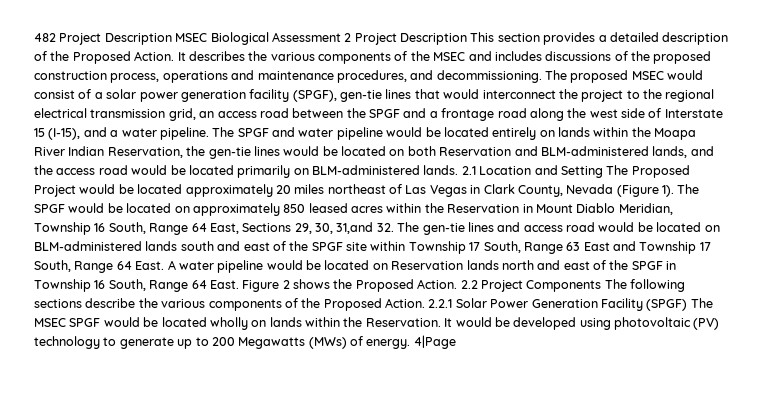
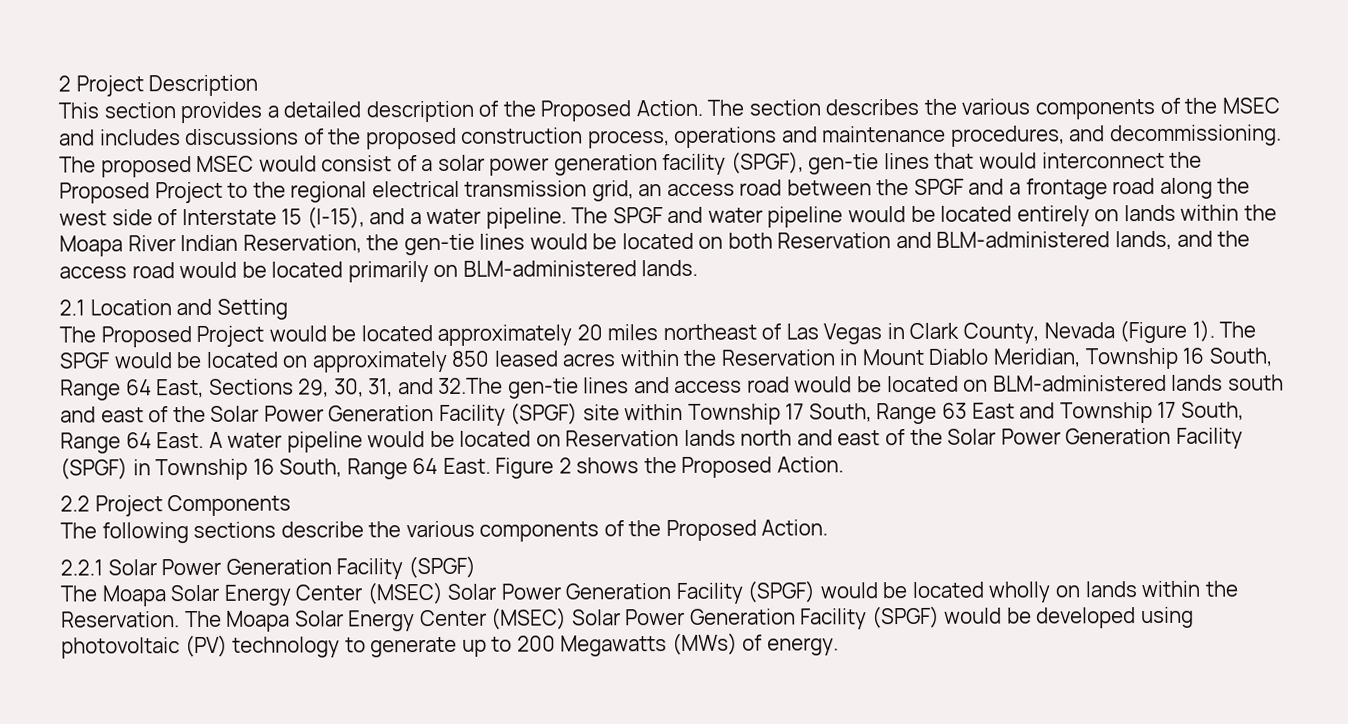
- 482 Project Description MSEC Biological Assessment 2 Project Description This section provides a detailed description of the Proposed Action.
+ 2 Project Description
+ This section provides a detailed description of the Proposed Action.
- It describes the various components of the MSEC and includes discussions of the proposed construction process, operations and maintenance procedures, and decommissioning.
+ The section describes the various components of the MSEC and includes discussions of the proposed construction process, operations and maintenance procedures, and decommissioning.
- The proposed MSEC would consist of a solar power generation facility (SPGF), gen-tie lines that would interconnect the project to the regional electrical transmission grid, an access road between the SPGF and a frontage road along the west side of Interstate 15 (I-15), and a water pipeline.
+ The proposed MSEC would consist of a solar power generation facility (SPGF), gen-tie lines that would interconnect the Proposed Project to the regional electrical transmission grid, an access road between the SPGF and a frontage road along the west side of Interstate 15 (I-15), and a water pipeline.
- The SPGF and water pipeline would be located entirely on lands within the Moapa River Indian Reservation, the gen-tie lines would be located on both Reservation and BLM-administered lands, and the access road would be located primarily on BLM-administered lands. 2.1 Location and Setting The Proposed Project would be located approximately 20 miles northeast of Las Vegas in Clark County, Nevada (Figure 1).
+ The SPGF and water pipeline would be located entirely on lands within the Moapa River Indian Reservation, the gen-tie lines would be located on both Reservation and BLM-administered lands, and the access road would be located primarily on BLM-administered lands.
+ 2.1 Location and Setting
+ The Proposed Project would be located approximately 20 miles northeast of Las Vegas in Clark County, Nevada (Figure 1).
- The SPGF would be located on approximately 850 leased acres within the Reservation in Mount Diablo Meridian, Township 16 South, Range 64 East, Sections 29, 30, 31,and 32. The gen-tie lines and access road would be located on BLM-administered lands south and east of the SPGF site within Township 17 South, Range 63 East and Township 17 South, Range 64 East.
+ The SPGF would be located on approximately 850 leased acres within the Reservation in Mount Diablo Meridian, Township 16 South, Range 64 East, Sections 29, 30, 31, and 32.The gen-tie lines and access road would be located on BLM-administered lands south and east of the Solar Power Generation Facility (SPGF) site within Township 17 South, Range 63 East and Township 17 South, Range 64 East.
- A water pipeline would be located on Reservation lands north and east of the SPGF in Township 16 South, Range 64 East.
+ A water pipeline would be located on Reservation lands north and east of the Solar Power Generation Facility (SPGF) in Township 16 South, Range 64 East.
- Figure 2 shows the Proposed Action. 2.2 Project Components The following sections describe the various components of the Proposed Action. 2.2.1 Solar Power Generation Facility (SPGF) The MSEC SPGF would be located wholly on lands within the Reservation.
+ Figure 2 shows the Proposed Action.
+ 2.2 Project Components
+ The following sections describe the various components of the Proposed Action.
+ 2.2.1 Solar Power Generation Facility (SPGF)
+ The Moapa Solar Energy Center (MSEC) Solar Power Generation Facility (SPGF) would be located wholly on lands within the Reservation.
- It would be developed using photovoltaic (PV) technology to generate up to 200 Megawatts (MWs) of energy. 4|Page
+ The Moapa Solar Energy Center (MSEC) Solar Power Generation Facility (SPGF) would be developed using photovoltaic (PV) technology to generate up to 200 Megawatts (MWs) of energy.

